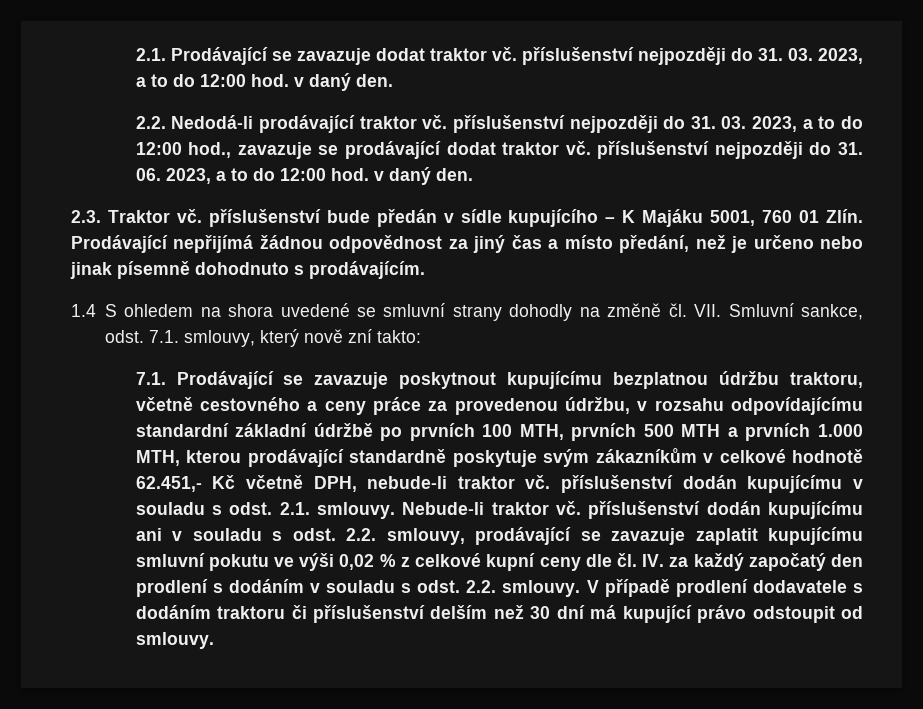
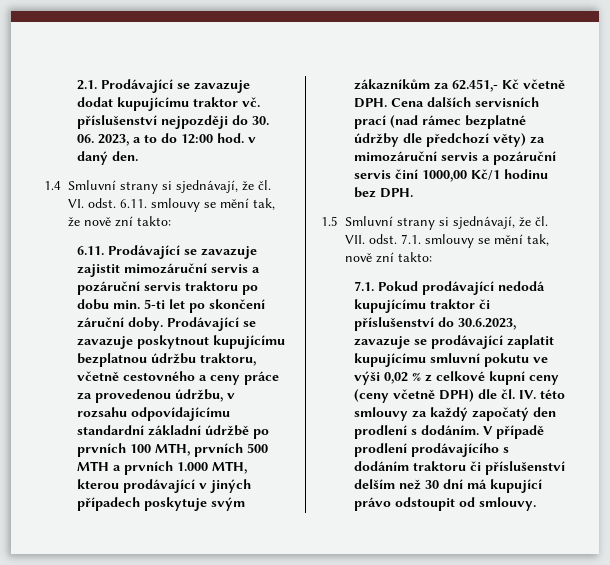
- 2.1. Prodávající se zavazuje dodat traktor vč. příslušenství nejpozději do 31. 03. 2023, a to do 12:00 hod. v daný den.
- 2.2. Nedodá-li prodávající traktor vč. příslušenství nejpozději do 31. 03. 2023, a to do 12:00 hod., zavazuje se prodávající dodat traktor vč. příslušenství nejpozději do 31. 06. 2023, a to do 12:00 hod. v daný den.
+ 2.1. Prodávající se zavazuje dodat kupujícímu traktor vč. příslušenství nejpozději do 30. 06. 2023, a to do 12:00 hod. v daný den.
- 2.3. Traktor vč. příslušenství bude předán v sídle kupujícího – K Majáku 5001, 760 01 Zlín. Prodávající nepřijímá žádnou odpovědnost za jiný čas a místo předání, než je určeno nebo jinak písemně dohodnuto s prodávajícím.
- 1.4 S ohledem na shora uvedené se smluvní strany dohodly na změně čl. VII. Smluvní sankce, odst. 7.1. smlouvy, který nově zní takto:
- 7.1. Prodávající se zavazuje poskytnout kupujícímu bezplatnou údržbu traktoru, včetně cestovného a ceny práce za provedenou údržbu, v rozsahu odpovídajícímu standardní základní údržbě po prvních 100 MTH, prvních 500 MTH a prvních 1.000 MTH, kterou prodávající standardně poskytuje svým zákazníkům v celkové hodnotě 62.451,- Kč včetně DPH, nebude-li traktor vč. příslušenství dodán kupujícímu v souladu s odst. 2.1. smlouvy. Nebude-li traktor vč. příslušenství dodán kupujícímu ani v souladu s odst. 2.2. smlouvy, prodávající se zavazuje zaplatit kupujícímu smluvní pokutu ve výši 0,02 % z celkové kupní ceny dle čl. IV. za každý započatý den prodlení s dodáním v souladu s odst. 2.2. smlouvy.
+ 1.4 Smluvní strany si sjednávají, že čl. VI. odst. 6.11. smlouvy se mění tak, že nově zní takto:
+ 6.11. Prodávající se zavazuje zajistit mimozáruční servis a pozáruční servis traktoru po dobu min. 5-ti let po skončení záruční doby. Prodávající se zavazuje poskytnout kupujícímu bezplatnou údržbu traktoru, včetně cestovného a ceny práce za provedenou údržbu, v rozsahu odpovídajícímu standardní základní údržbě po prvních 100 MTH, prvních 500 MTH a prvních 1.000 MTH, kterou prodávající v jiných případech poskytuje svým zákazníkům za 62.451,- Kč včetně DPH. Cena dalších servisních prací (nad rámec bezplatné údržby dle předchozí věty) za mimozáruční servis a pozáruční servis činí 1000,00 Kč/1 hodinu bez DPH.
+ 1.5 Smluvní strany si sjednávají, že čl. VII. odst. 7.1. smlouvy se mění tak, nově zní takto:
+ 7.1. Pokud prodávající nedodá kupujícímu traktor či příslušenství do 30.6.2023, zavazuje se prodávající zaplatit kupujícímu smluvní pokutu ve výši 0,02 % z celkové kupní ceny (ceny včetně DPH) dle čl. IV. této smlouvy za každý započatý den prodlení s dodáním.
- V případě prodlení dodavatele s dodáním traktoru či příslušenství delším než 30 dní má kupující právo odstoupit od smlouvy.
+ V případě prodlení prodávajícího s dodáním traktoru či příslušenství delším než 30 dní má kupující právo odstoupit od smlouvy.

